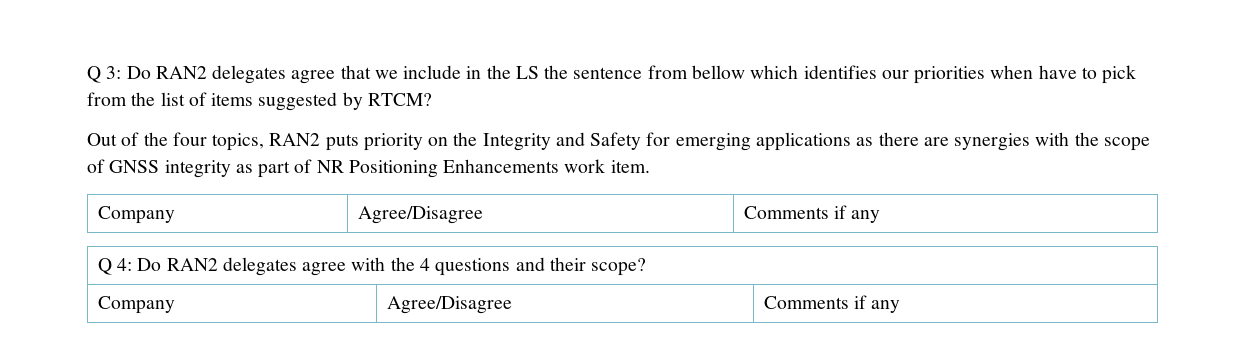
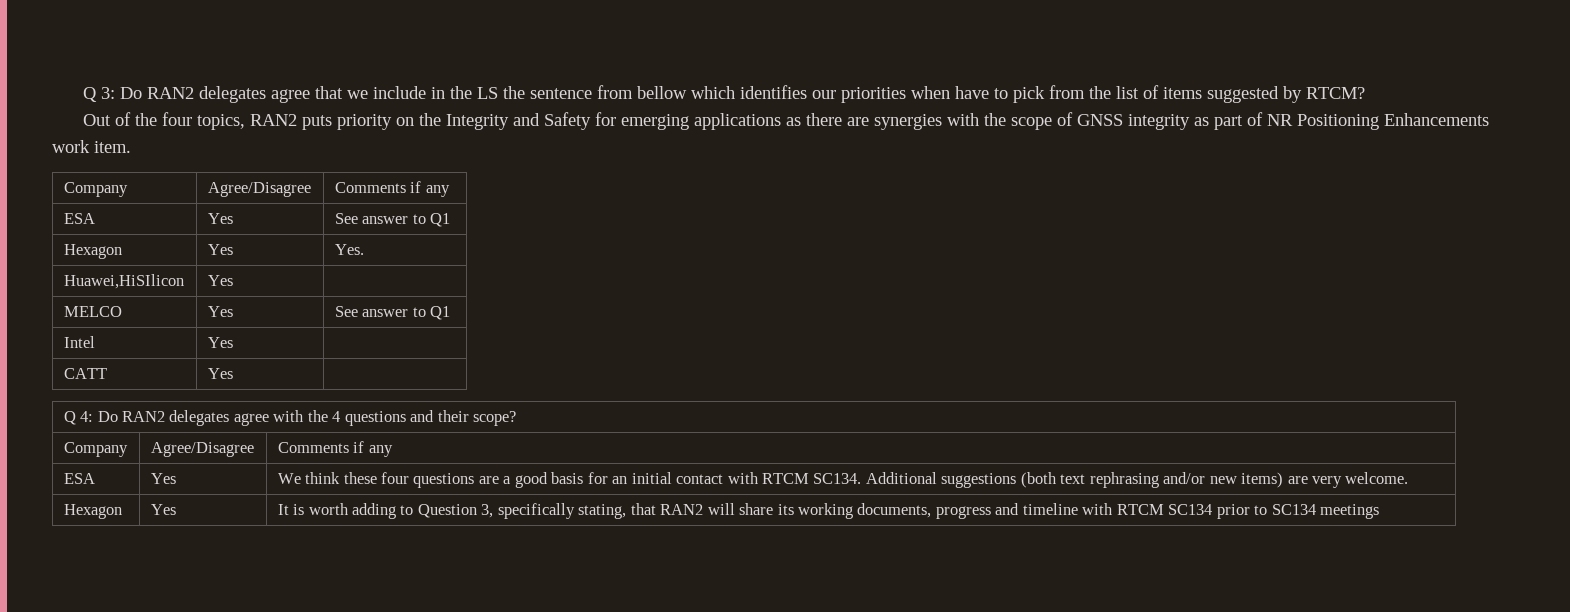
+ ESA | Yes | See answer to Q1
+ Hexagon | Yes | Yes.
+ Huawei,HiSIlicon | Yes |
+ MELCO | Yes | See answer to Q1
+ Intel | Yes |
+ CATT | Yes |
+ ESA | Yes | We think these four questions are a good basis for an initial contact with RTCM SC134. Additional suggestions (both text rephrasing and/or new items) are very welcome.
+ Hexagon | Yes | It is worth adding to Question 3, specifically stating, that RAN2 will share its working documents, progress and timeline with RTCM SC134 prior to SC134 meetings

